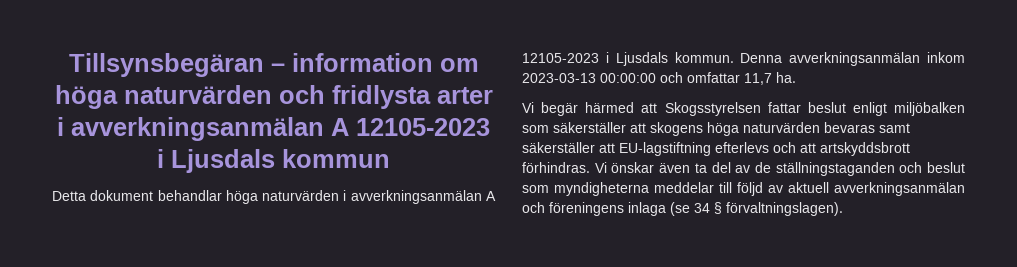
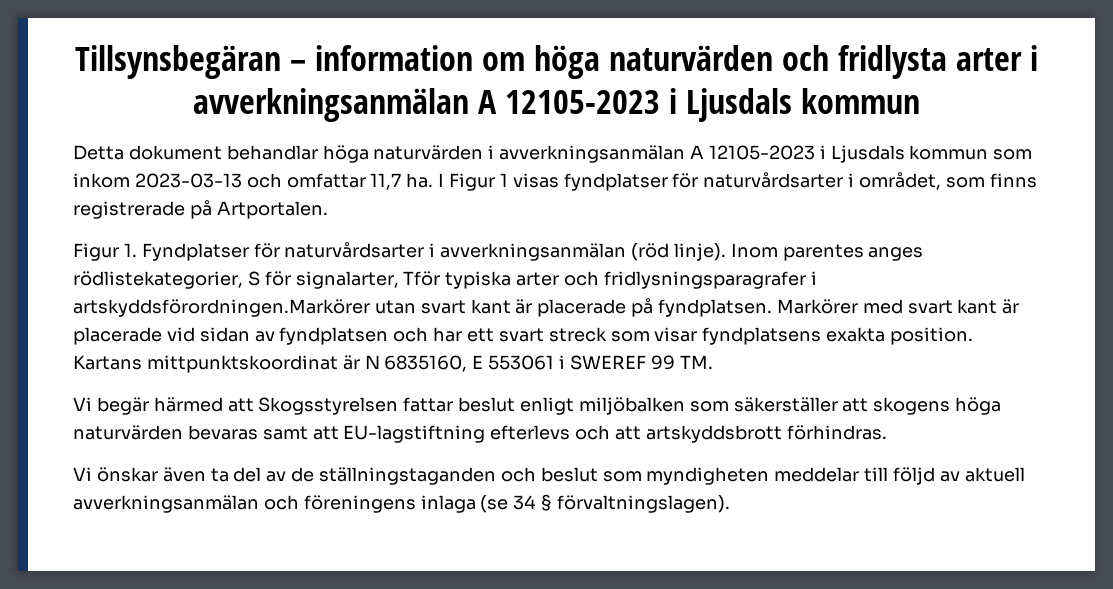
- Detta dokument behandlar höga naturvärden i avverkningsanmälan A 12105-2023 i Ljusdals kommun. Denna avverkningsanmälan inkom 2023-03-13 00:00:00 och omfattar 11,7 ha.
+ Detta dokument behandlar höga naturvärden i avverkningsanmälan A 12105-2023 i Ljusdals kommun som inkom 2023-03-13 och omfattar 11,7 ha. I Figur 1 visas fyndplatser för naturvårdsarter i området, som finns registrerade på Artportalen.
+ Figur 1. Fyndplatser för naturvårdsarter i avverkningsanmälan (röd linje). Inom parentes anges rödlistekategorier, S för signalarter, Tför typiska arter och fridlysningsparagrafer i artskyddsförordningen.Markörer utan svart kant är placerade på fyndplatsen. Markörer med svart kant är placerade vid sidan av fyndplatsen och har ett svart streck som visar fyndplatsens exakta position. Kartans mittpunktskoordinat är N 6835160, E 553061 i SWEREF 99 TM.
- Vi begär härmed att Skogsstyrelsen fattar beslut enligt miljöbalken som säkerställer att skogens höga naturvärden bevaras samt säkerställer att EU-lagstiftning efterlevs och att artskyddsbrott förhindras. Vi önskar även ta del av de ställningstaganden och beslut som myndigheterna meddelar till följd av aktuell avverkningsanmälan och föreningens inlaga (se 34 § förvaltningslagen).
+ Vi begär härmed att Skogsstyrelsen fattar beslut enligt miljöbalken som säkerställer att skogens höga naturvärden bevaras samt att EU-lagstiftning efterlevs och att artskyddsbrott förhindras.
+ Vi önskar även ta del av de ställningstaganden och beslut som myndigheten meddelar till följd av aktuell avverkningsanmälan och föreningens inlaga (se 34 § förvaltningslagen).

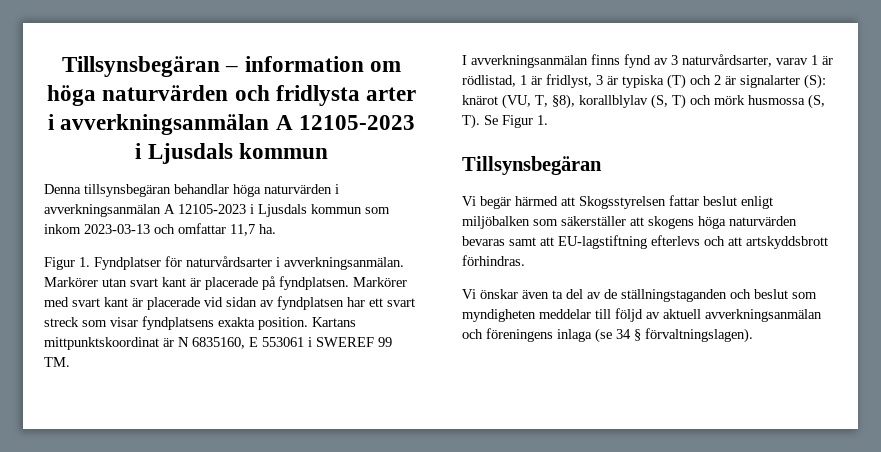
- Detta dokument behandlar höga naturvärden i avverkningsanmälan A 12105-2023 i Ljusdals kommun som inkom 2023-03-13 och omfattar 11,7 ha. I Figur 1 visas fyndplatser för naturvårdsarter i området, som finns registrerade på Artportalen.
+ Denna tillsynsbegäran behandlar höga naturvärden i avverkningsanmälan A 12105-2023 i Ljusdals kommun som inkom 2023-03-13 och omfattar 11,7 ha.
- Figur 1. Fyndplatser för naturvårdsarter i avverkningsanmälan (röd linje). Inom parentes anges rödlistekategorier, S för signalarter, Tför typiska arter och fridlysningsparagrafer i artskyddsförordningen.Markörer utan svart kant är placerade på fyndplatsen.
+ Figur 1. Fyndplatser för naturvårdsarter i avverkningsanmälan. Markörer utan svart kant är placerade på fyndplatsen.
- Markörer med svart kant är placerade vid sidan av fyndplatsen och har ett svart streck som visar fyndplatsens exakta position.
+ Markörer med svart kant är placerade vid sidan av fyndplatsen har ett svart streck som visar fyndplatsens exakta position.
+ I avverkningsanmälan finns fynd av 3 naturvårdsarter, varav 1 är rödlistad, 1 är fridlyst, 3 är typiska (T) och 2 är signalarter (S): knärot (VU, T, §8), korallblylav (S, T) och mörk husmossa (S, T). Se Figur 1.
+ Tillsynsbegäran

